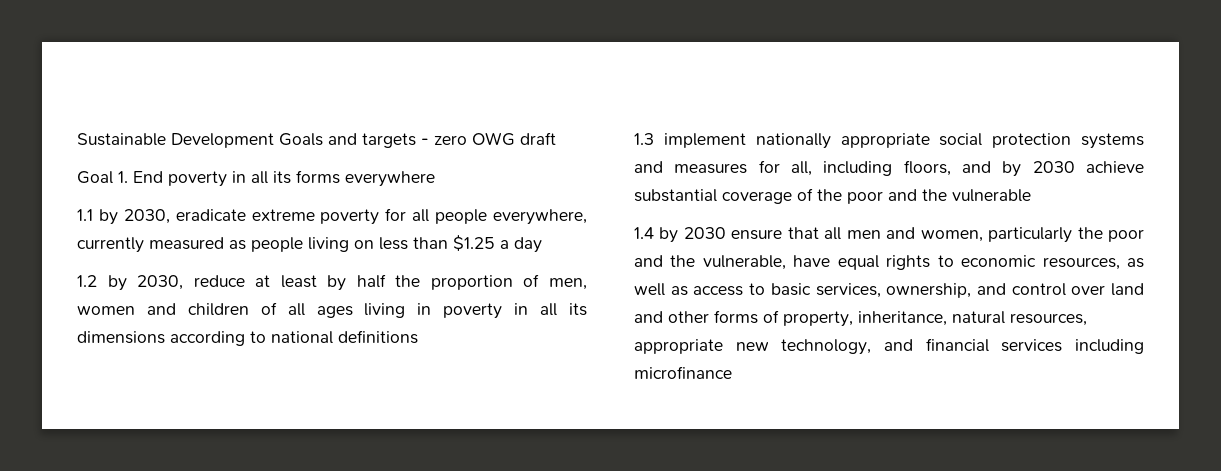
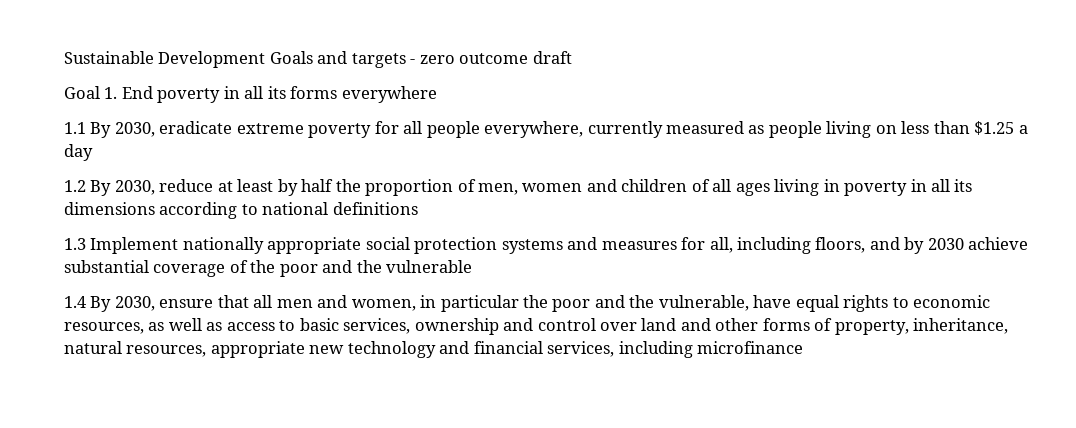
- Sustainable Development Goals and targets - zero OWG draft
+ Sustainable Development Goals and targets - zero outcome draft
- 1.1 by 2030, eradicate extreme poverty for all people everywhere, currently measured as people living on less than $1.25 a day
+ 1.1 By 2030, eradicate extreme poverty for all people everywhere, currently measured as people living on less than $1.25 a day
- 1.2 by 2030, reduce at least by half the proportion of men, women and children of all ages living in poverty in all its dimensions according to national definitions
+ 1.2 By 2030, reduce at least by half the proportion of men, women and children of all ages living in poverty in all its dimensions according to national definitions
- 1.3 implement nationally appropriate social protection systems and measures for all, including floors, and by 2030 achieve substantial coverage of the poor and the vulnerable
+ 1.3 Implement nationally appropriate social protection systems and measures for all, including floors, and by 2030 achieve substantial coverage of the poor and the vulnerable
- 1.4 by 2030 ensure that all men and women, particularly the poor and the vulnerable, have equal rights to economic resources, as well as access to basic services, ownership, and control over land and other forms of property, inheritance, natural resources, appropriate new technology, and financial services including microfinance
+ 1.4 By 2030, ensure that all men and women, in particular the poor and the vulnerable, have equal rights to economic resources, as well as access to basic services, ownership and control over land and other forms of property, inheritance, natural resources, appropriate new technology and financial services, including microfinance

